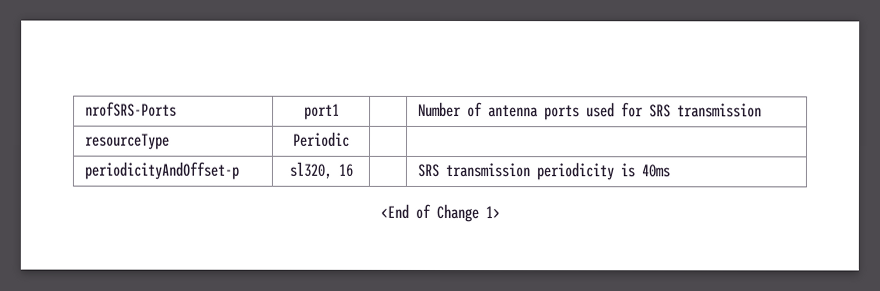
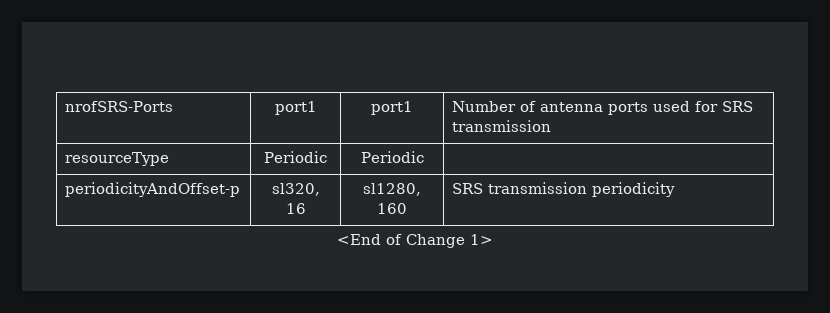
- nrofSRS-Ports | port1 | | Number of antenna ports used for SRS transmission
+ nrofSRS-Ports | port1 | port1 | Number of antenna ports used for SRS transmission
- resourceType | Periodic | |
+ resourceType | Periodic | Periodic |
- periodicityAndOffset-p | sl320, 16 | | SRS transmission periodicity is 40ms
+ periodicityAndOffset-p | sl320, 16 | sl1280, 160 | SRS transmission periodicity

